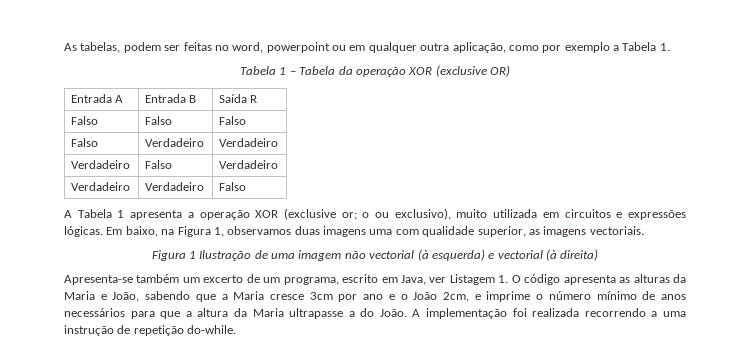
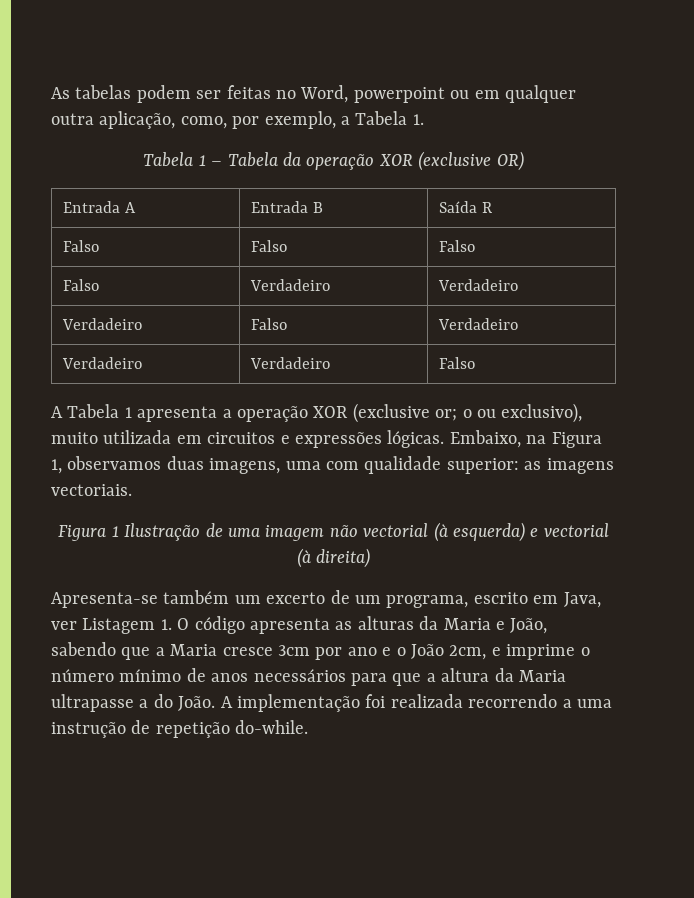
- As tabelas, podem ser feitas no word, powerpoint ou em qualquer outra aplicação, como por exemplo a Tabela 1.
+ As tabelas podem ser feitas no Word, powerpoint ou em qualquer outra aplicação, como, por exemplo, a Tabela 1.
- Em baixo, na Figura 1, observamos duas imagens uma com qualidade superior, as imagens vectoriais.
+ Embaixo, na Figura 1, observamos duas imagens, uma com qualidade superior: as imagens vectoriais.

